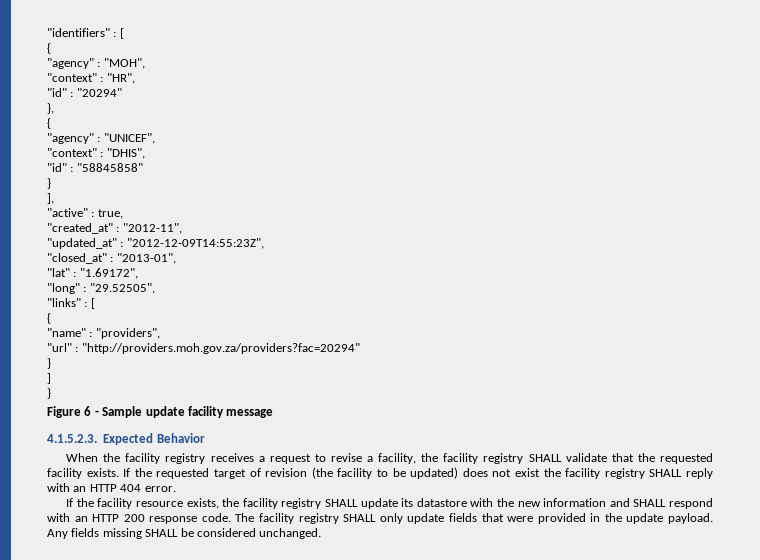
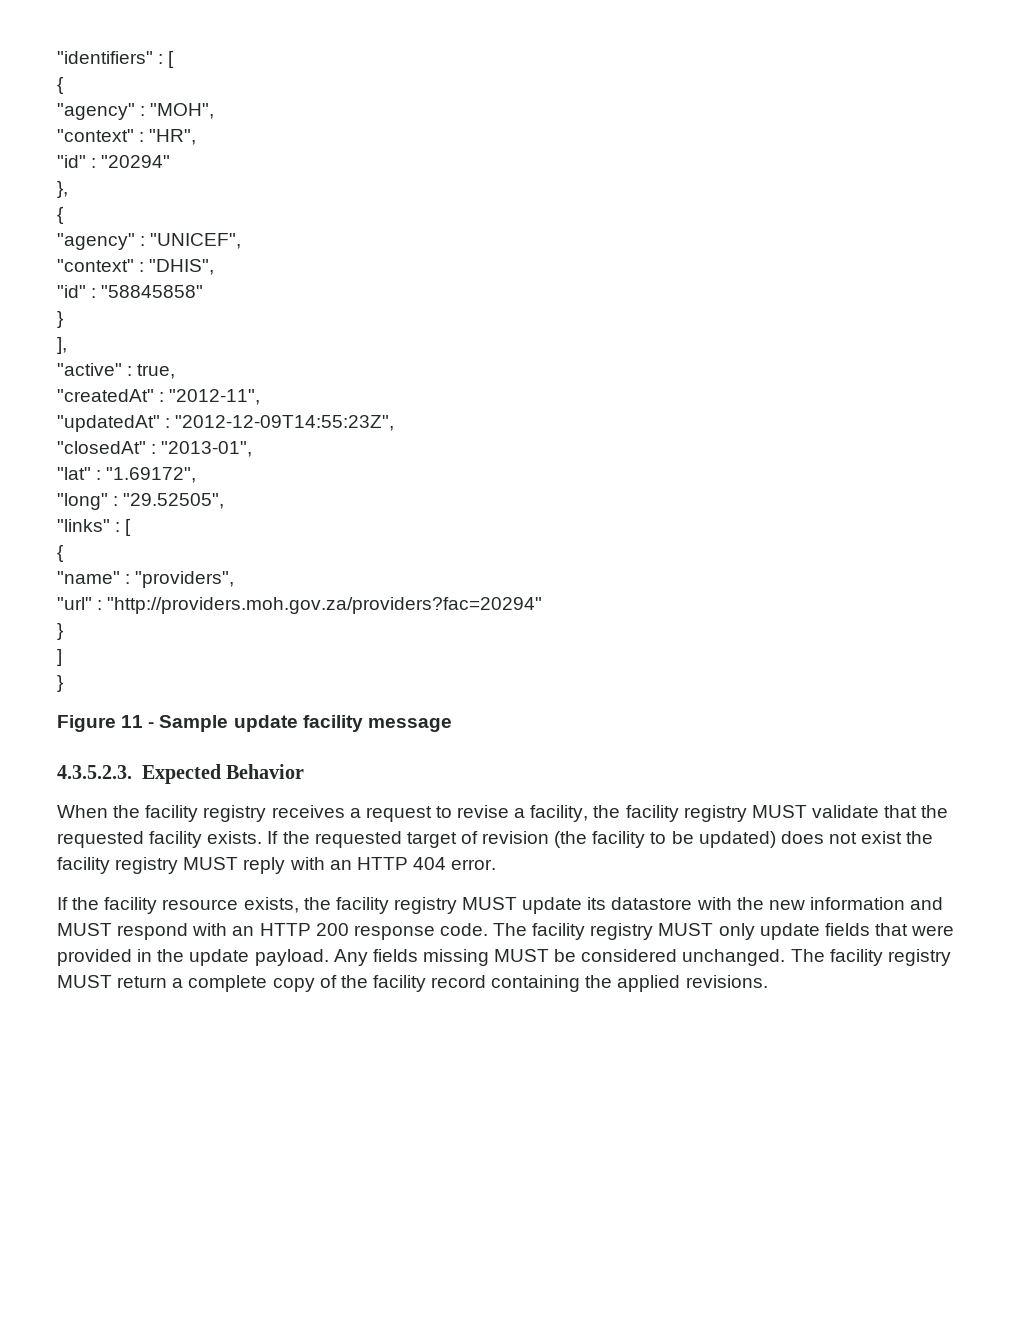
- "created_at" : "2012-11",
+ "createdAt" : "2012-11",
- "updated_at" : "2012-12-09T14:55:23Z",
+ "updatedAt" : "2012-12-09T14:55:23Z",
- "closed_at" : "2013-01",
+ "closedAt" : "2013-01",
- Figure 6 - Sample update facility message
+ Figure 11 - Sample update facility message
- 4.1.5.2.3. Expected Behavior
+ 4.3.5.2.3. Expected Behavior
- When the facility registry receives a request to revise a facility, the facility registry SHALL validate that the requested facility exists.
+ When the facility registry receives a request to revise a facility, the facility registry MUST validate that the requested facility exists.
- If the requested target of revision (the facility to be updated) does not exist the facility registry SHALL reply with an HTTP 404 error.
+ If the requested target of revision (the facility to be updated) does not exist the facility registry MUST reply with an HTTP 404 error.
- If the facility resource exists, the facility registry SHALL update its datastore with the new information and SHALL respond with an HTTP 200 response code.
+ If the facility resource exists, the facility registry MUST update its datastore with the new information and MUST respond with an HTTP 200 response code.
- The facility registry SHALL only update fields that were provided in the update payload.
+ The facility registry MUST only update fields that were provided in the update payload.
- Any fields missing SHALL be considered unchanged.
+ Any fields missing MUST be considered unchanged.
+ The facility registry MUST return a complete copy of the facility record containing the applied revisions.

